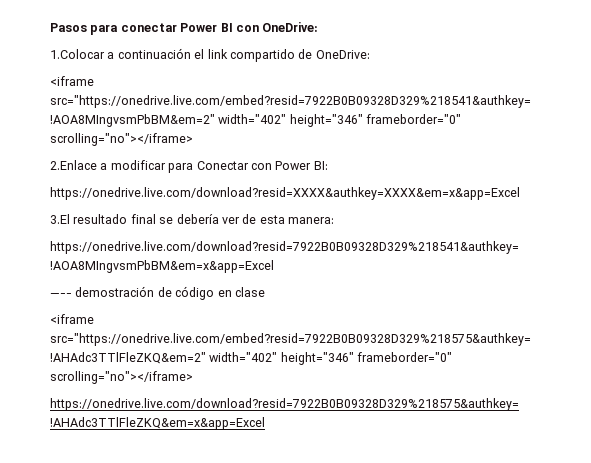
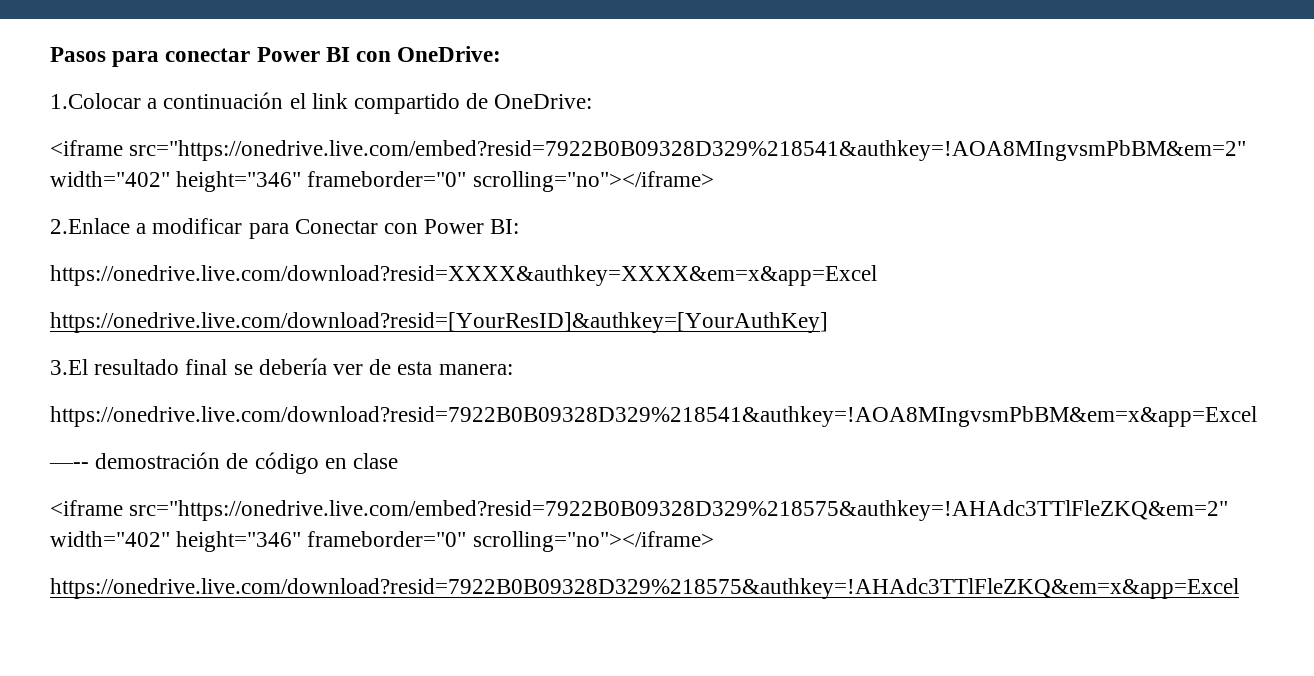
+ https://onedrive.live.com/download?resid=[YourResID]&authkey=[YourAuthKey]

